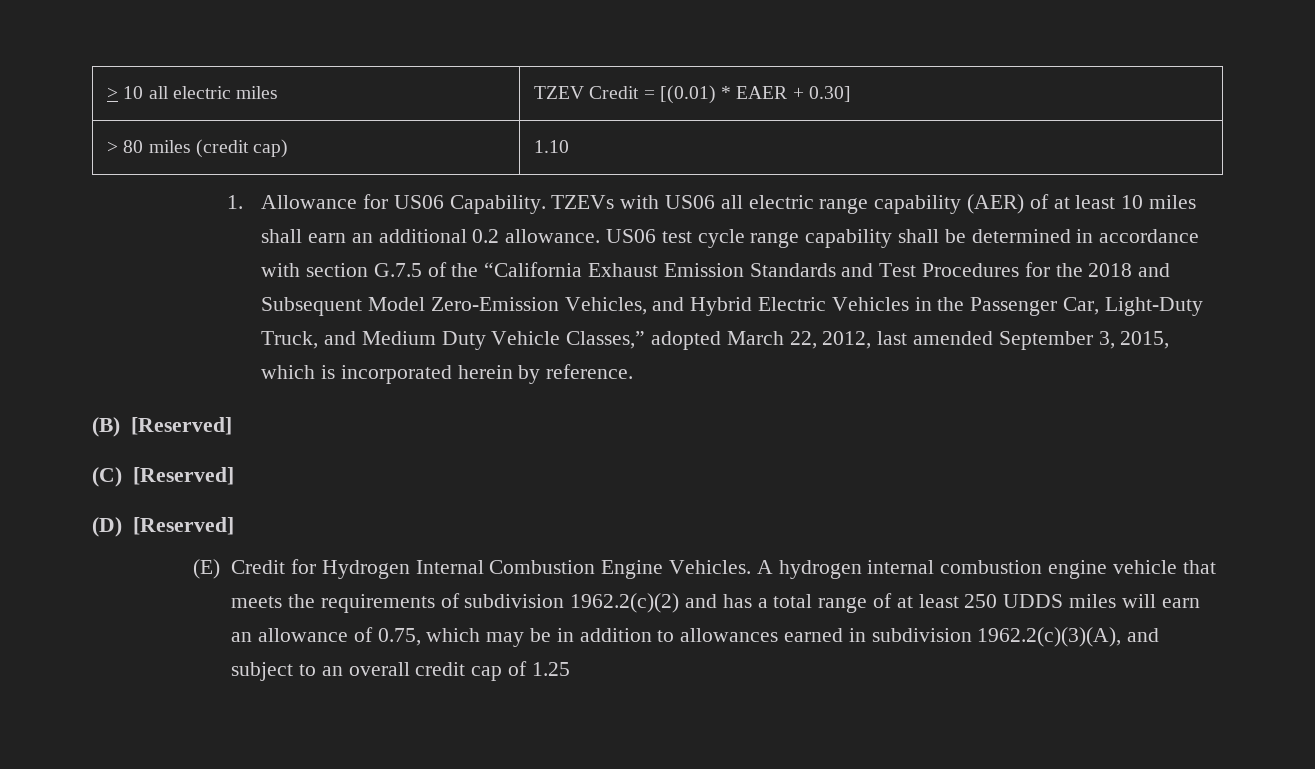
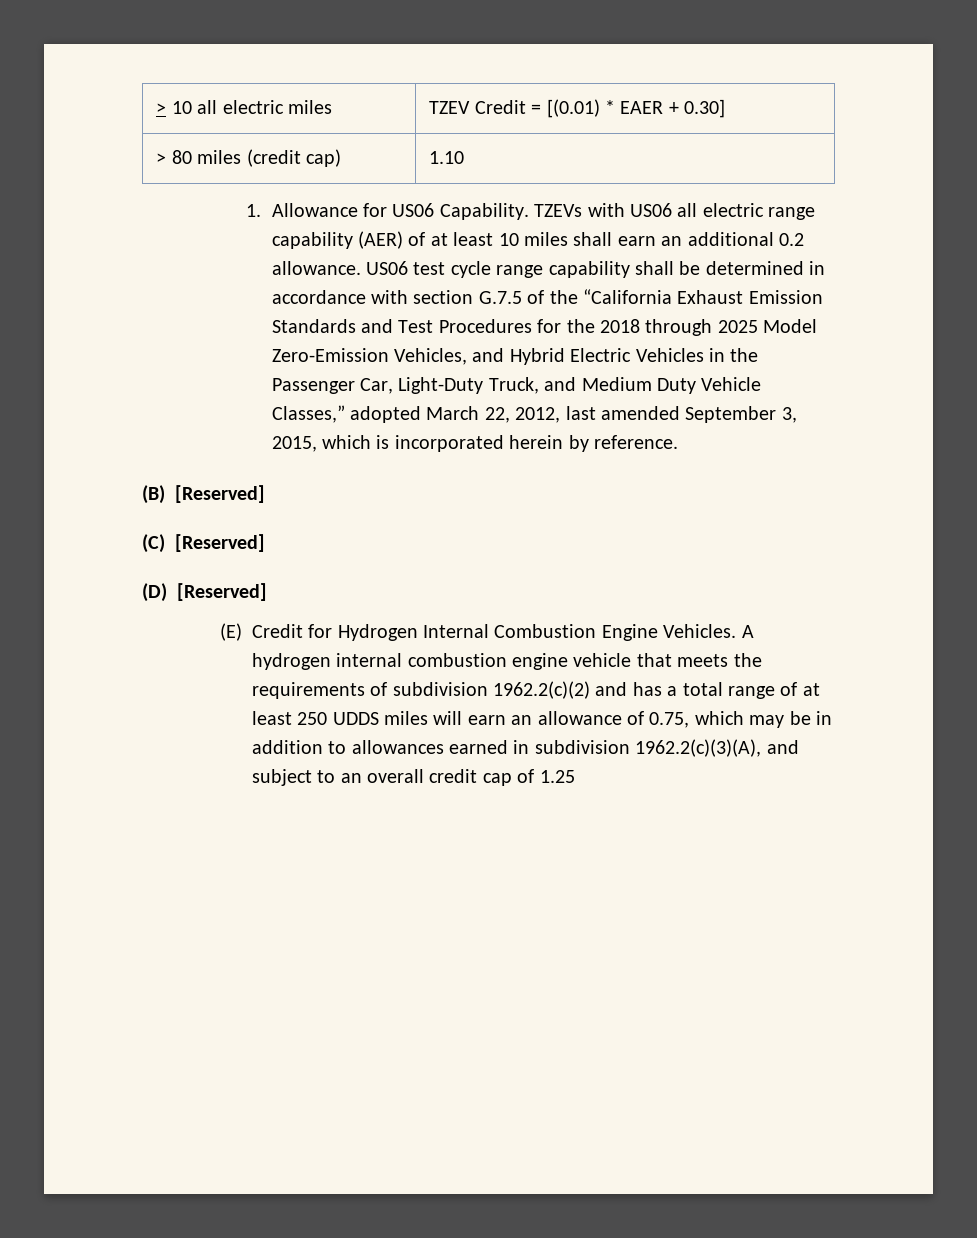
- US06 test cycle range capability shall be determined in accordance with section G.7.5 of the “California Exhaust Emission Standards and Test Procedures for the 2018 and Subsequent Model Zero-Emission Vehicles, and Hybrid Electric Vehicles in the Passenger Car, Light-Duty Truck, and Medium Duty Vehicle Classes,” adopted March 22, 2012, last amended September 3, 2015, which is incorporated herein by reference.
+ US06 test cycle range capability shall be determined in accordance with section G.7.5 of the “California Exhaust Emission Standards and Test Procedures for the 2018 through 2025 Model Zero-Emission Vehicles, and Hybrid Electric Vehicles in the Passenger Car, Light-Duty Truck, and Medium Duty Vehicle Classes,” adopted March 22, 2012, last amended September 3, 2015, which is incorporated herein by reference.

